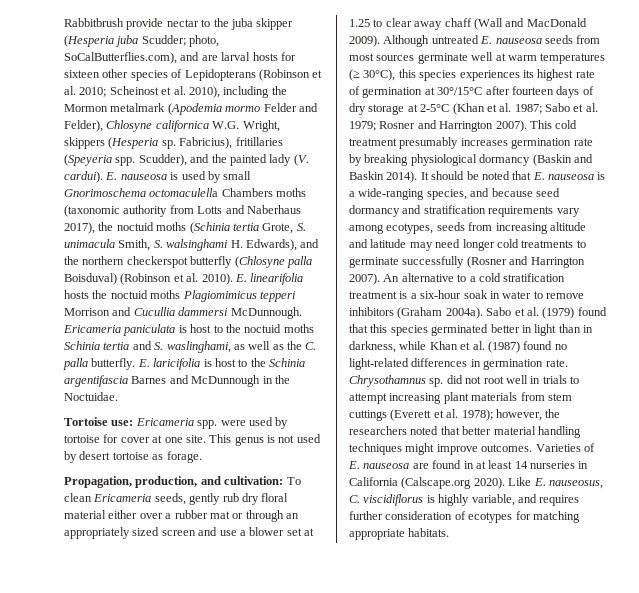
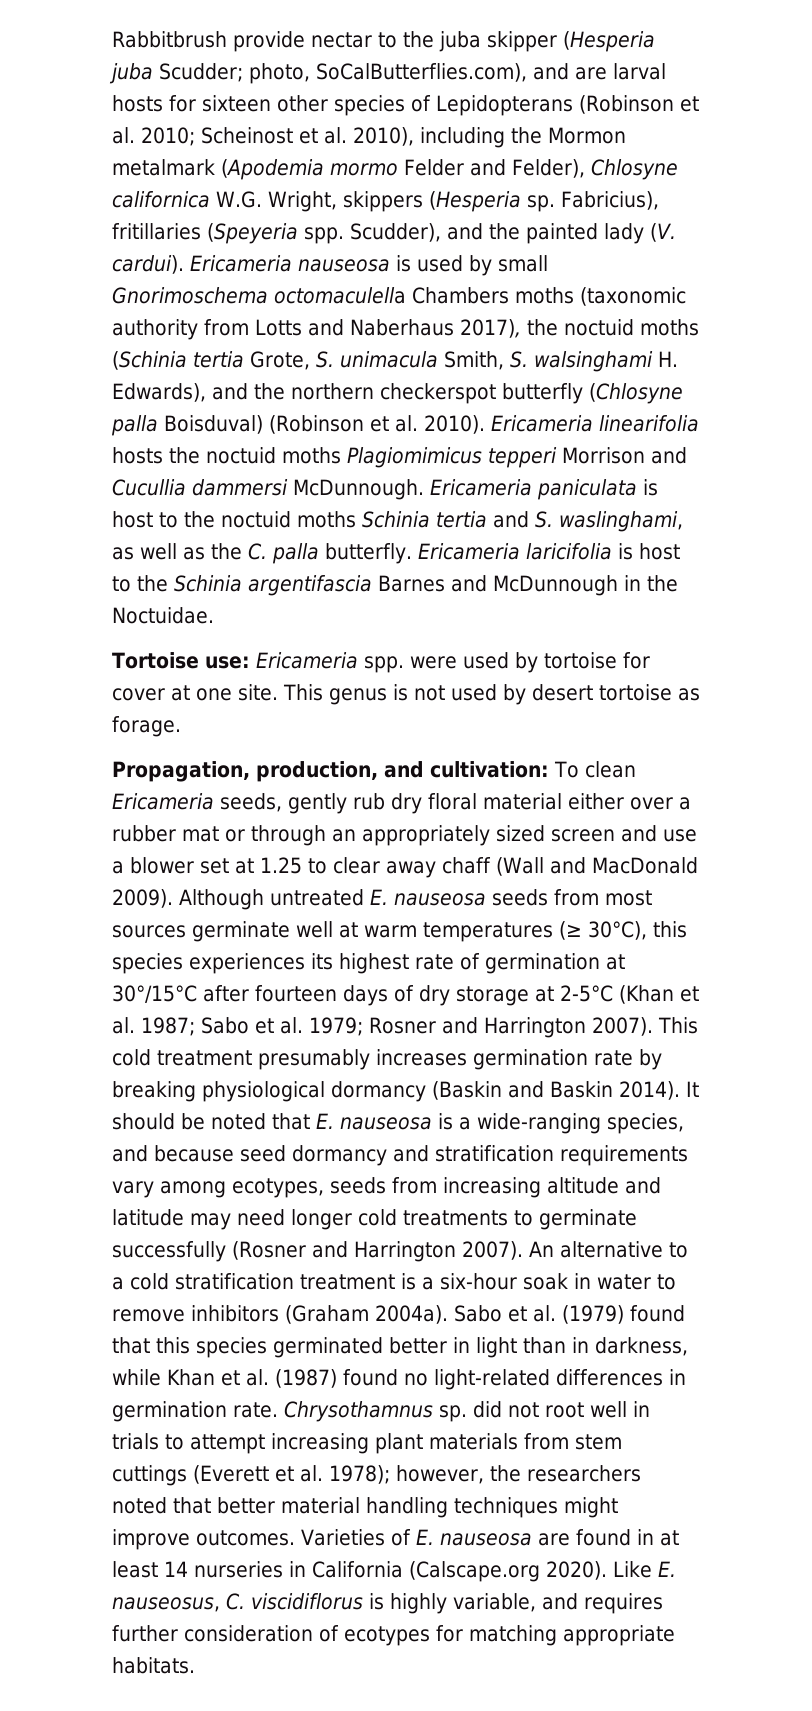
- E. nauseosa is used by small Gnorimoschema octomaculella Chambers moths (taxonomic authority from Lotts and Naberhaus 2017), the noctuid moths (Schinia tertia Grote, S. unimacula Smith, S. walsinghami H. Edwards), and the northern checkerspot butterfly (Chlosyne palla Boisduval) (Robinson et al. 2010).
+ Ericameria nauseosa is used by small Gnorimoschema octomaculella Chambers moths (taxonomic authority from Lotts and Naberhaus 2017), the noctuid moths (Schinia tertia Grote, S. unimacula Smith, S. walsinghami H. Edwards), and the northern checkerspot butterfly (Chlosyne palla Boisduval) (Robinson et al. 2010).
- E. linearifolia hosts the noctuid moths Plagiomimicus tepperi Morrison and Cucullia dammersi McDunnough.
+ Ericameria linearifolia hosts the noctuid moths Plagiomimicus tepperi Morrison and Cucullia dammersi McDunnough.
- E. laricifolia is host to the Schinia argentifascia Barnes and McDunnough in the Noctuidae.
+ Ericameria laricifolia is host to the Schinia argentifascia Barnes and McDunnough in the Noctuidae.

